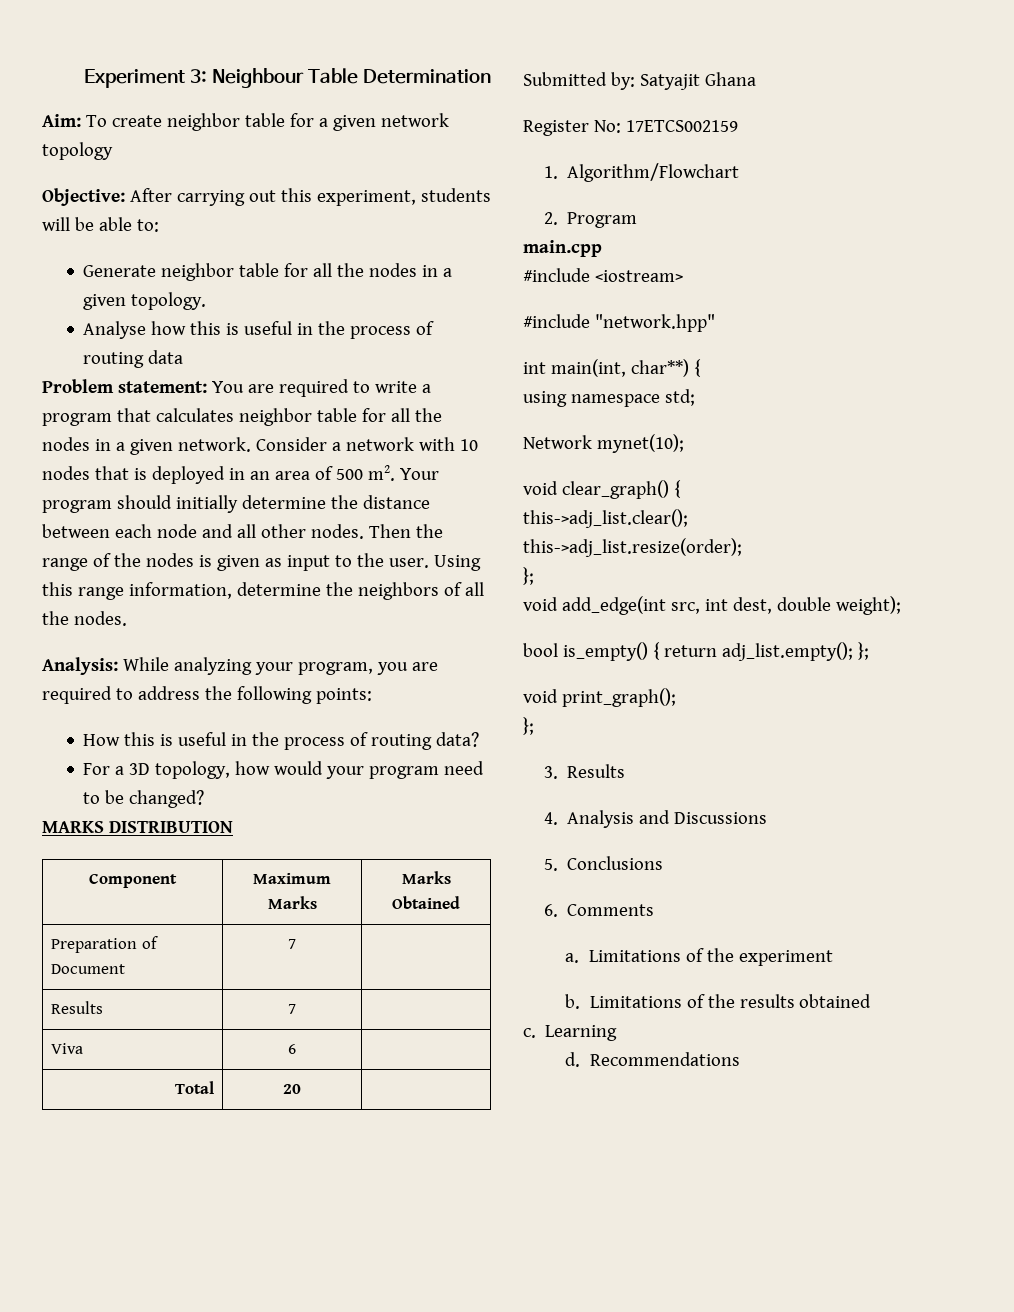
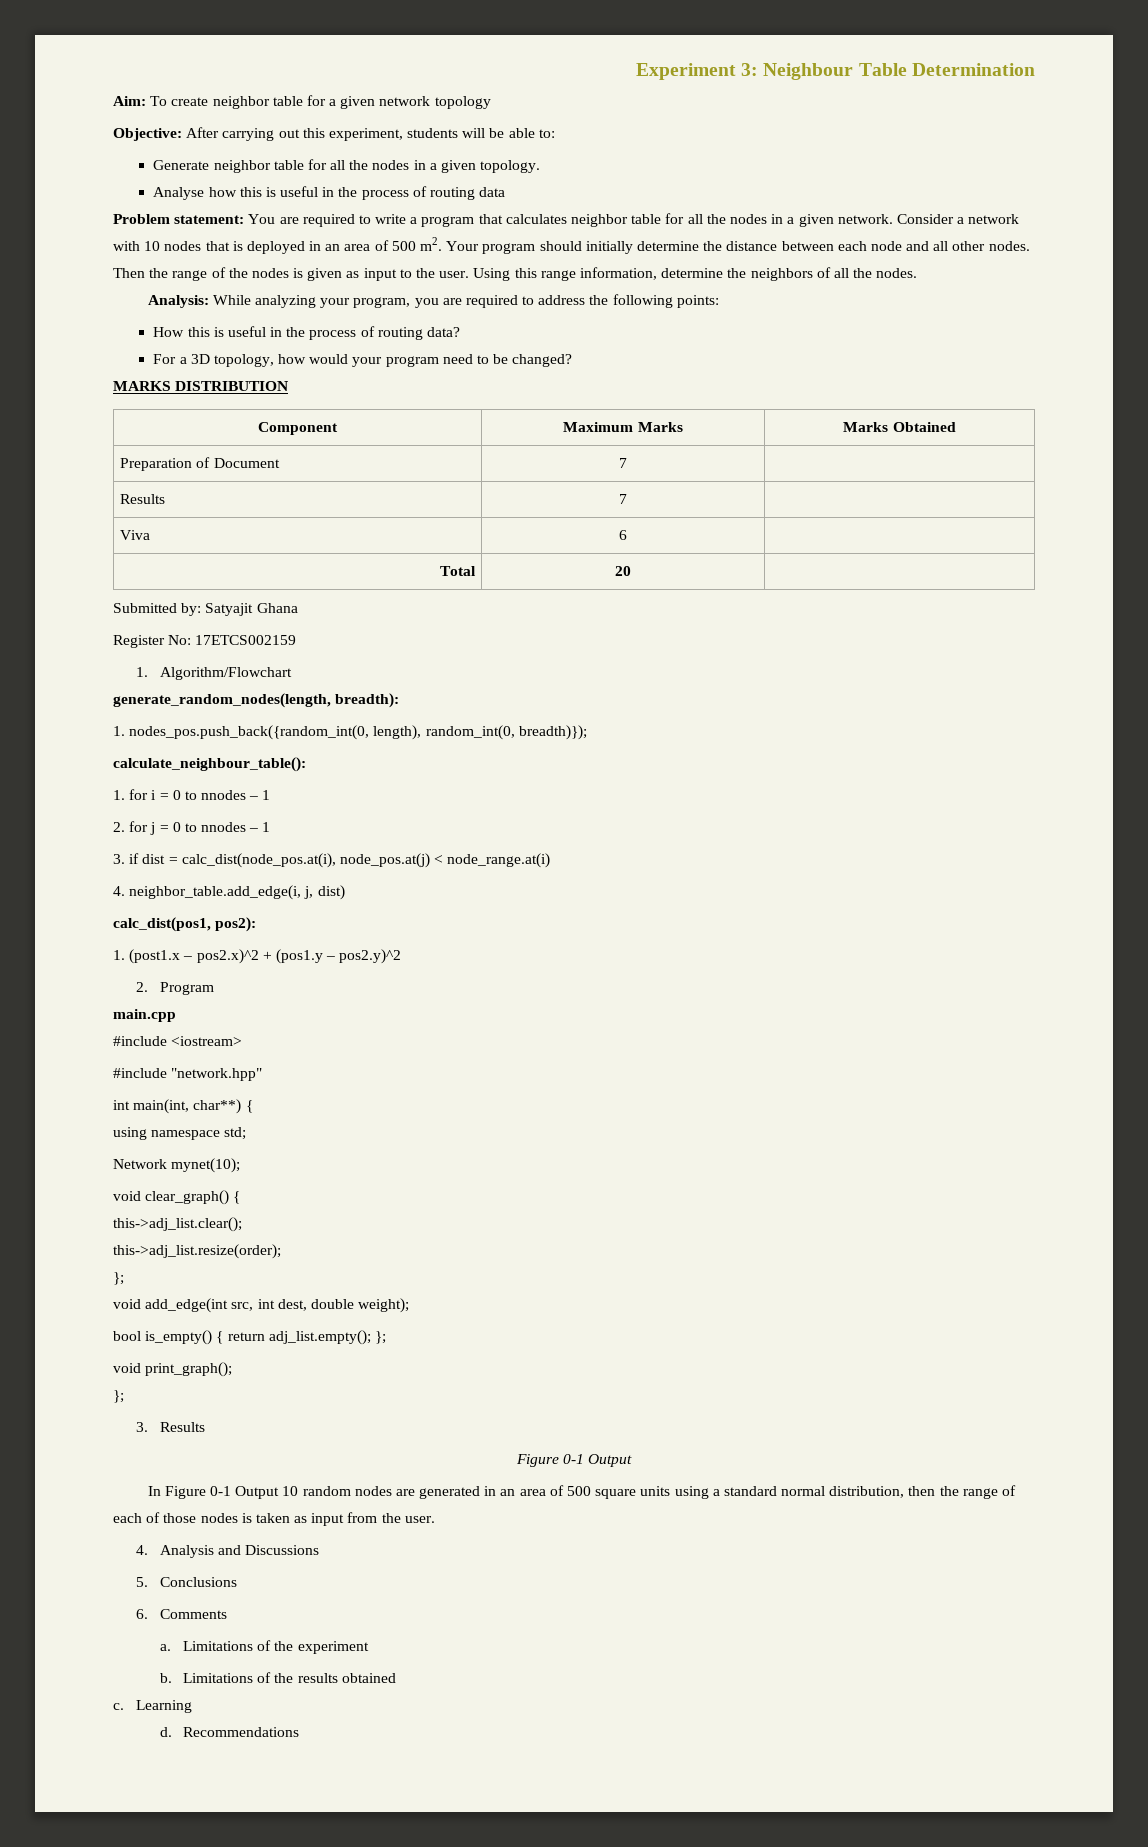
+ generate_random_nodes(length, breadth):
+ 1. nodes_pos.push_back({random_int(0, length), random_int(0, breadth)});
+ calculate_neighbour_table():
+ 1. for i = 0 to nnodes – 1
+ 2. for j = 0 to nnodes – 1
+ 3. if dist = calc_dist(node_pos.at(i), node_pos.at(j) < node_range.at(i)
+ 4. neighbor_table.add_edge(i, j, dist)
+ calc_dist(pos1, pos2):
+ 1. (post1.x – pos2.x)^2 + (pos1.y – pos2.y)^2
  3. Results
+ Figure 0-1 Output
+ In Figure 0-1 Output 10 random nodes are generated in an area of 500 square units using a standard normal distribution, then the range of each of those nodes is taken as input from the user.

